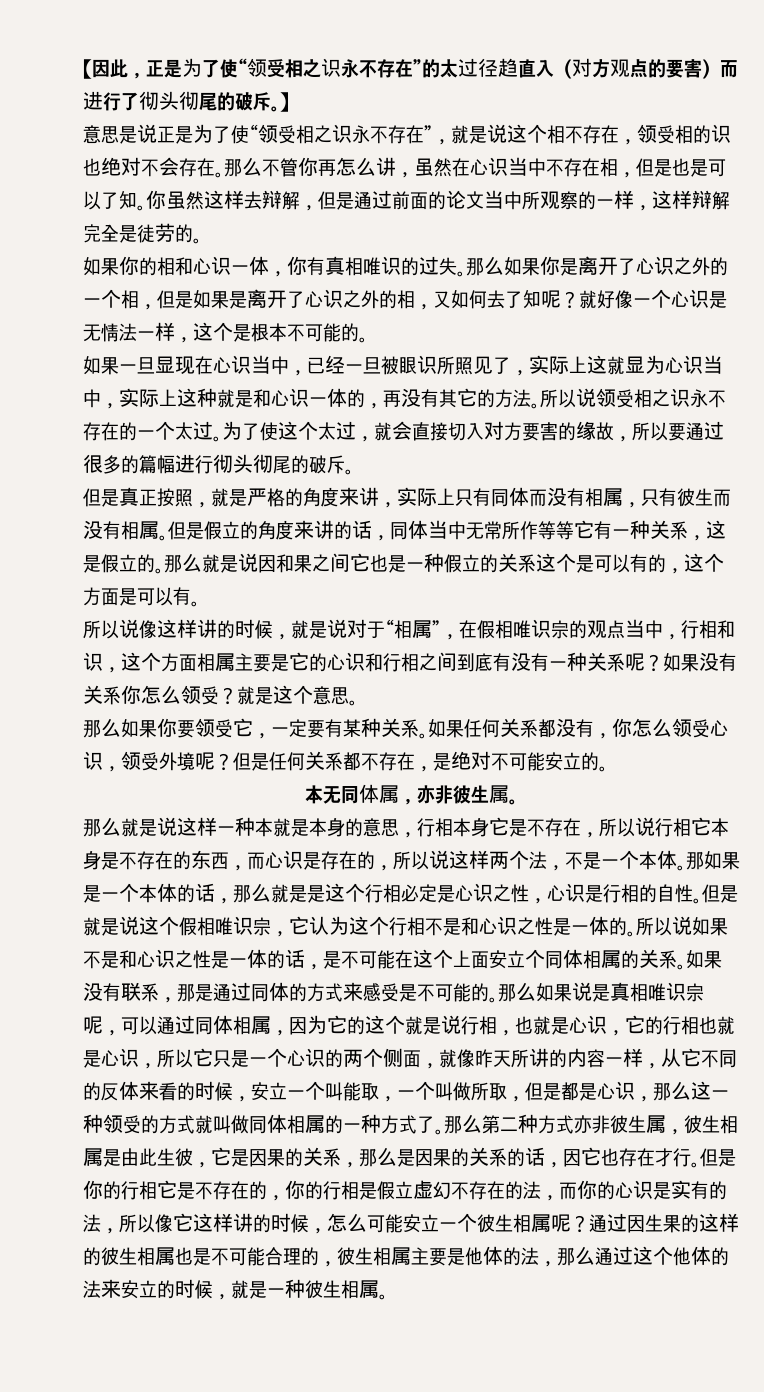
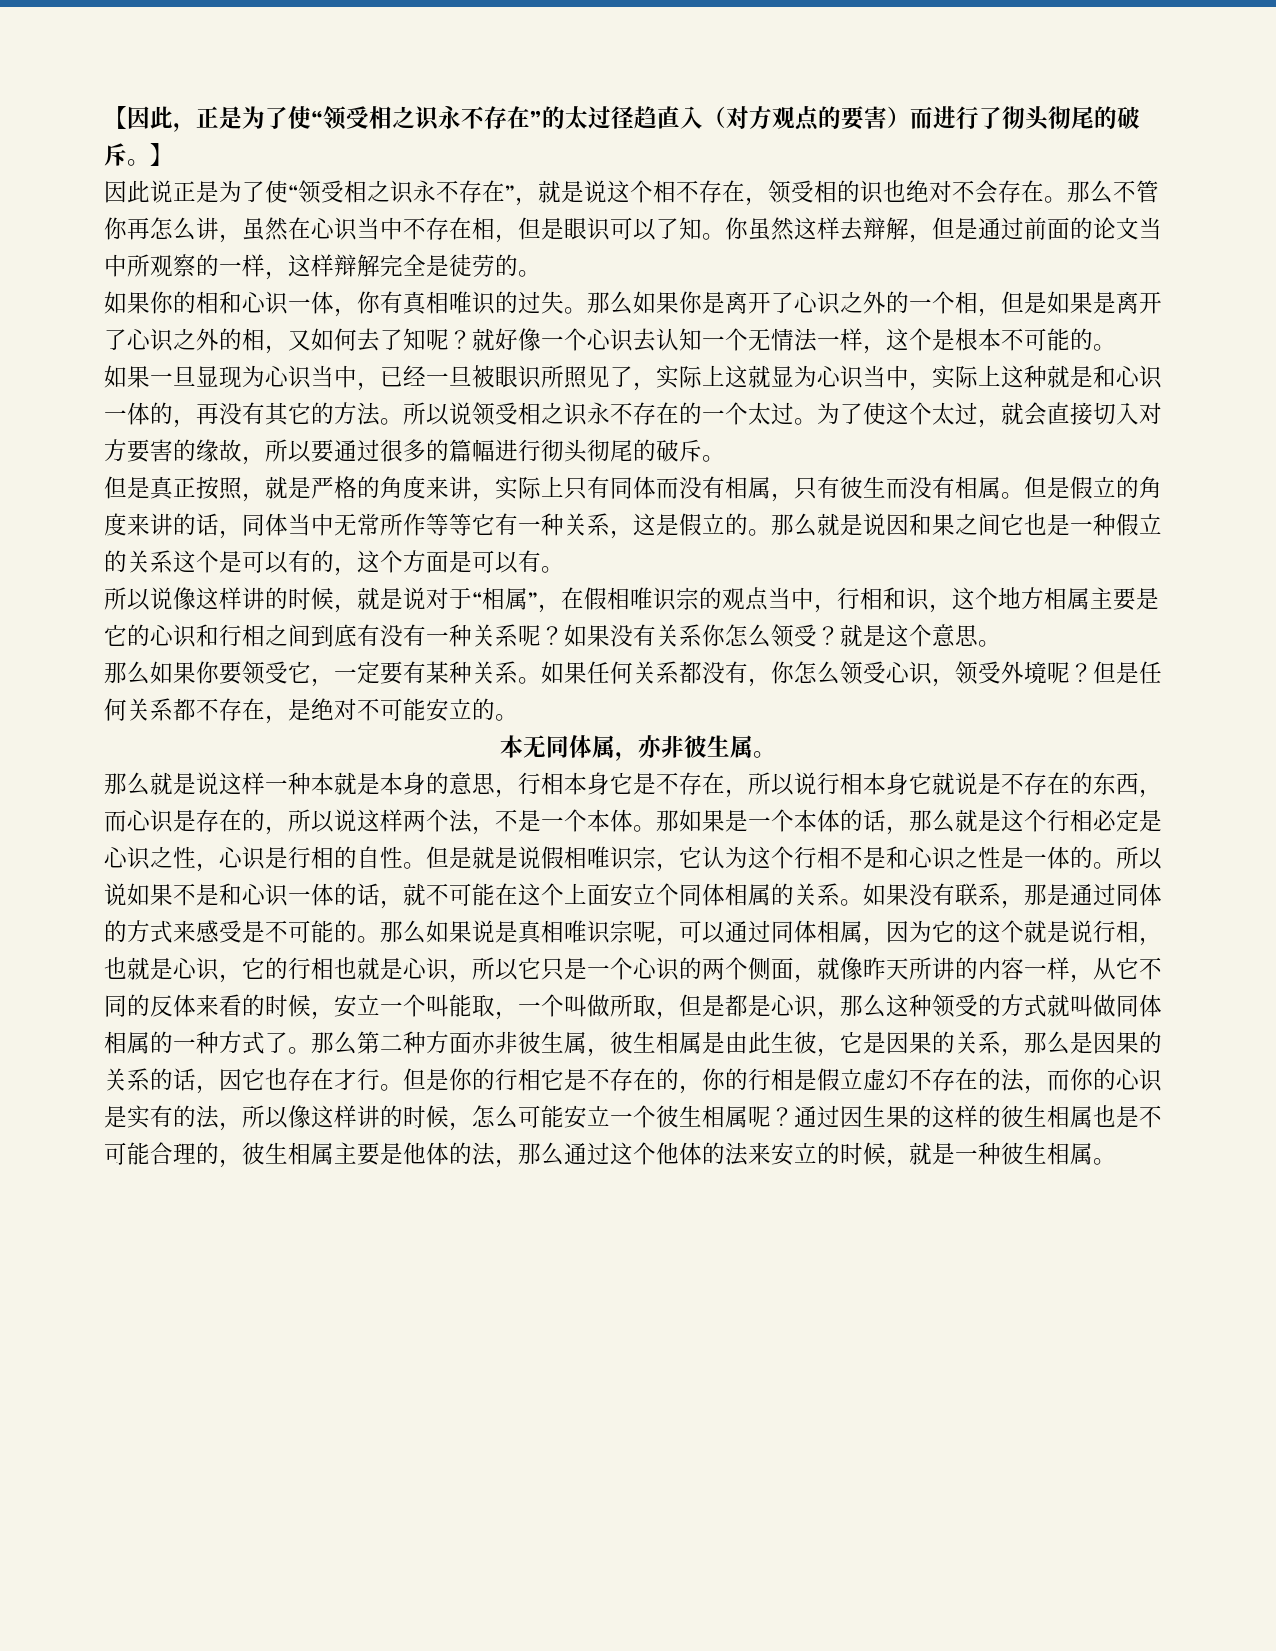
- 意思是说正是为了使“领受相之识永不存在”，就是说这个相不存在，领受相的识也绝对不会存在。
+ 因此说正是为了使“领受相之识永不存在”，就是说这个相不存在，领受相的识也绝对不会存在。
- 那么不管你再怎么讲，虽然在心识当中不存在相，但是也是可以了知。
+ 那么不管你再怎么讲，虽然在心识当中不存在相，但是眼识可以了知。
- 就好像一个心识是无情法一样，这个是根本不可能的。
+ 就好像一个心识去认知一个无情法一样，这个是根本不可能的。
- 如果一旦显现在心识当中，已经一旦被眼识所照见了，实际上这就显为心识当中，实际上这种就是和心识一体的，再没有其它的方法。
+ 如果一旦显现为心识当中，已经一旦被眼识所照见了，实际上这就显为心识当中，实际上这种就是和心识一体的，再没有其它的方法。
- 所以说像这样讲的时候，就是说对于“相属”，在假相唯识宗的观点当中，行相和识，这个方面相属主要是它的心识和行相之间到底有没有一种关系呢？
+ 所以说像这样讲的时候，就是说对于“相属”，在假相唯识宗的观点当中，行相和识，这个地方相属主要是它的心识和行相之间到底有没有一种关系呢？
- 那么就是说这样一种本就是本身的意思，行相本身它是不存在，所以说行相它本身是不存在的东西，而心识是存在的，所以说这样两个法，不是一个本体。
+ 那么就是说这样一种本就是本身的意思，行相本身它是不存在，所以说行相本身它就说是不存在的东西，而心识是存在的，所以说这样两个法，不是一个本体。
- 那如果是一个本体的话，那么就是是这个行相必定是心识之性，心识是行相的自性。
+ 那如果是一个本体的话，那么就是这个行相必定是心识之性，心识是行相的自性。
- 但是就是说这个假相唯识宗，它认为这个行相不是和心识之性是一体的。
+ 但是就是说假相唯识宗，它认为这个行相不是和心识之性是一体的。
- 所以说如果不是和心识之性是一体的话，是不可能在这个上面安立个同体相属的关系。
+ 所以说如果不是和心识一体的话，就不可能在这个上面安立个同体相属的关系。
- 那么如果说是真相唯识宗呢，可以通过同体相属，因为它的这个就是说行相，也就是心识，它的行相也就是心识，所以它只是一个心识的两个侧面，就像昨天所讲的内容一样，从它不同的反体来看的时候，安立一个叫能取，一个叫做所取，但是都是心识，那么这一种领受的方式就叫做同体相属的一种方式了。
+ 那么如果说是真相唯识宗呢，可以通过同体相属，因为它的这个就是说行相，也就是心识，它的行相也就是心识，所以它只是一个心识的两个侧面，就像昨天所讲的内容一样，从它不同的反体来看的时候，安立一个叫能取，一个叫做所取，但是都是心识，那么这种领受的方式就叫做同体相属的一种方式了。
- 那么第二种方式亦非彼生属，彼生相属是由此生彼，它是因果的关系，那么是因果的关系的话，因它也存在才行。
+ 那么第二种方面亦非彼生属，彼生相属是由此生彼，它是因果的关系，那么是因果的关系的话，因它也存在才行。
- 但是你的行相它是不存在的，你的行相是假立虚幻不存在的法，而你的心识是实有的法，所以像它这样讲的时候，怎么可能安立一个彼生相属呢？
+ 但是你的行相它是不存在的，你的行相是假立虚幻不存在的法，而你的心识是实有的法，所以像这样讲的时候，怎么可能安立一个彼生相属呢？

